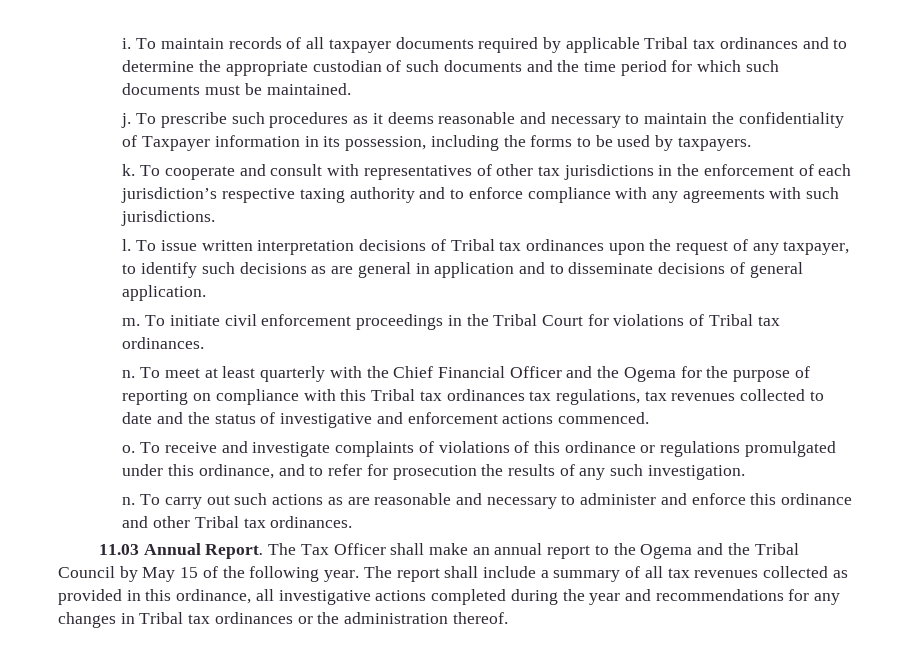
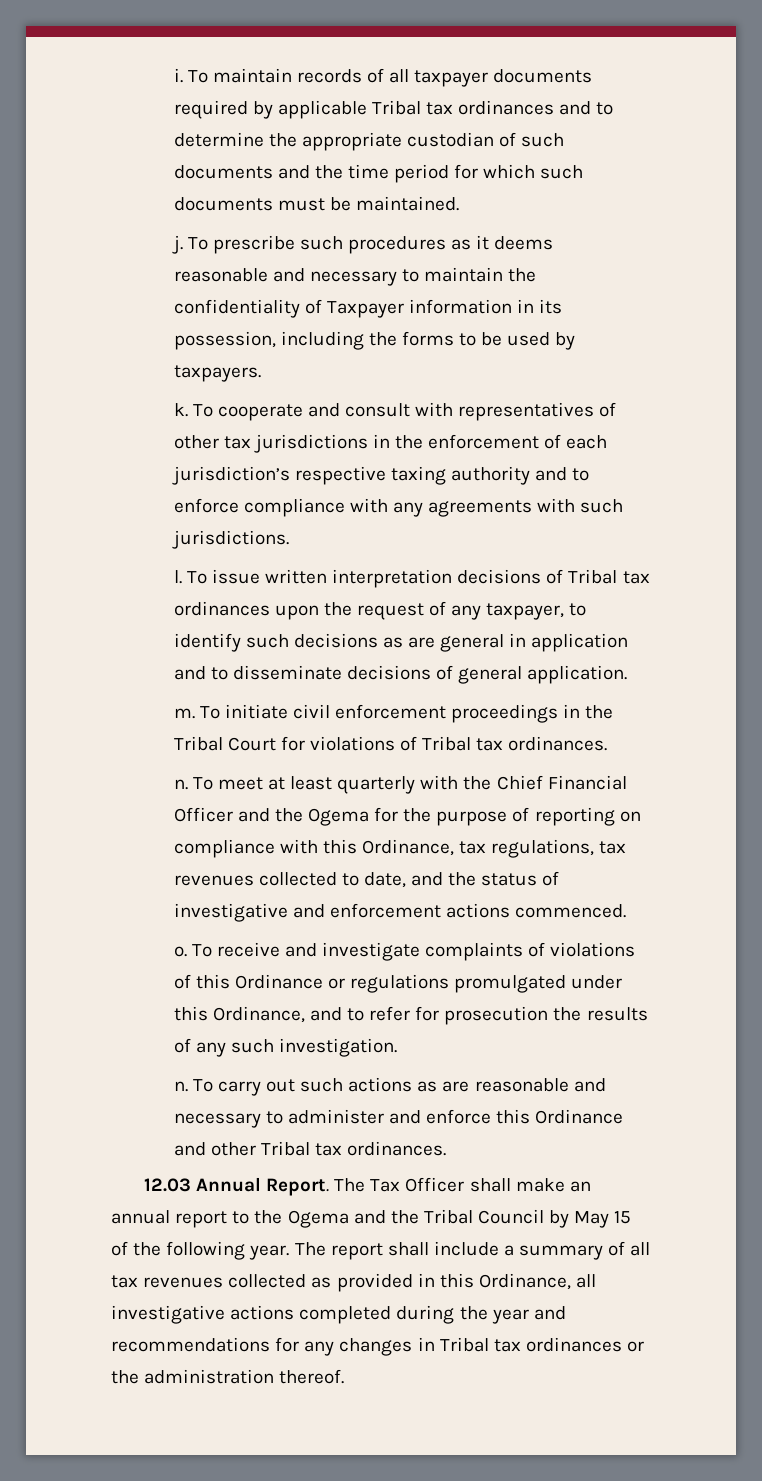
- To meet at least quarterly with the Chief Financial Officer and the Ogema for the purpose of reporting on compliance with this Tribal tax ordinances tax regulations, tax revenues collected to date and the status of investigative and enforcement actions commenced.
+ To meet at least quarterly with the Chief Financial Officer and the Ogema for the purpose of reporting on compliance with this Ordinance, tax regulations, tax revenues collected to date, and the status of investigative and enforcement actions commenced.
- To receive and investigate complaints of violations of this ordinance or regulations promulgated under this ordinance, and to refer for prosecution the results of any such investigation.
+ To receive and investigate complaints of violations of this Ordinance or regulations promulgated under this Ordinance, and to refer for prosecution the results of any such investigation.
- To carry out such actions as are reasonable and necessary to administer and enforce this ordinance and other Tribal tax ordinances.
+ To carry out such actions as are reasonable and necessary to administer and enforce this Ordinance and other Tribal tax ordinances.
- 11.03 Annual Report.
+ 12.03 Annual Report.
- The report shall include a summary of all tax revenues collected as provided in this ordinance, all investigative actions completed during the year and recommendations for any changes in Tribal tax ordinances or the administration thereof.
+ The report shall include a summary of all tax revenues collected as provided in this Ordinance, all investigative actions completed during the year and recommendations for any changes in Tribal tax ordinances or the administration thereof.

